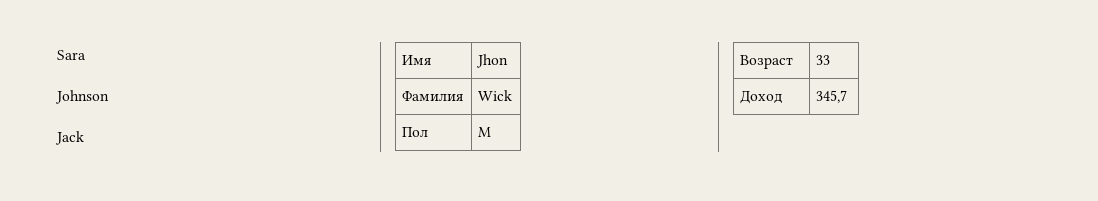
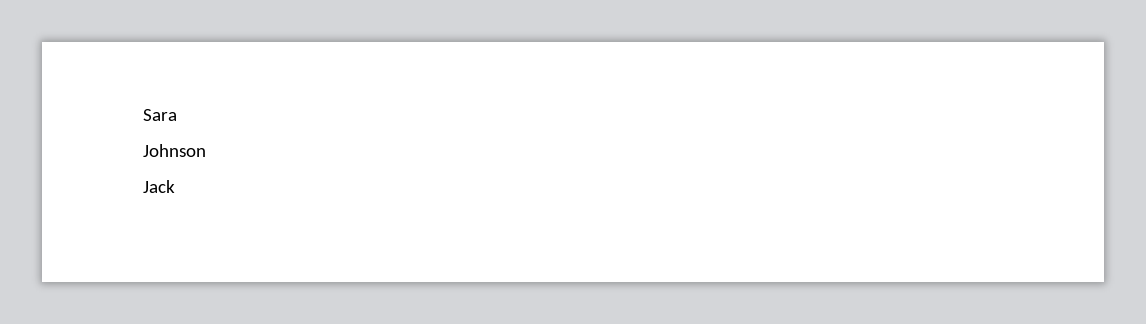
- Имя | Jhon
- Фамилия | Wick
- Пол | M
- Возраст | 33
- Доход | 345,7

